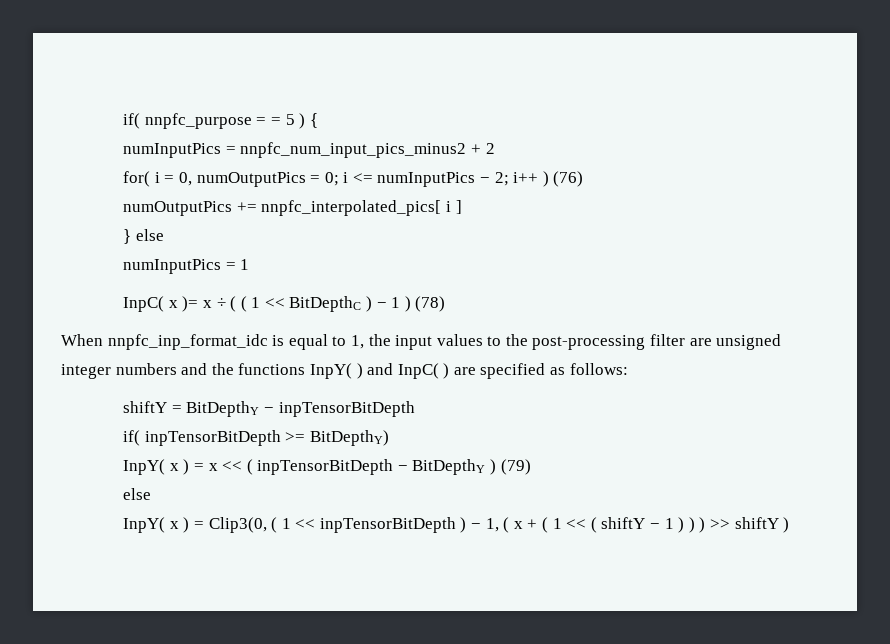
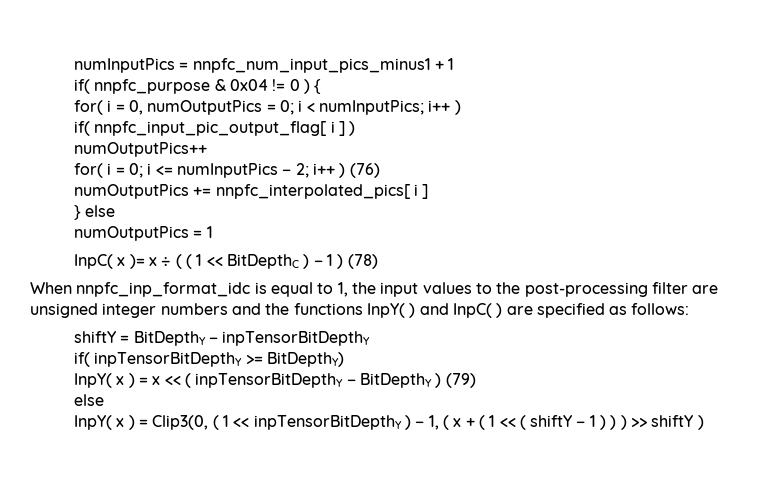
- if( nnpfc_purpose = = 5 ) {
- numInputPics = nnpfc_num_input_pics_minus2 + 2
+ numInputPics = nnpfc_num_input_pics_minus1 + 1
+ if( nnpfc_purpose & 0x04 != 0 ) {
- for( i = 0, numOutputPics = 0; i <= numInputPics − 2; i++ ) (76)
+ for( i = 0, numOutputPics = 0; i < numInputPics; i++ )
+ if( nnpfc_input_pic_output_flag[ i ] )
+ numOutputPics++
+ for( i = 0; i <= numInputPics − 2; i++ ) (76)
- numInputPics = 1
+ numOutputPics = 1
- shiftY = BitDepthY − inpTensorBitDepth
- if( inpTensorBitDepth >= BitDepthY)
+ shiftY = BitDepthY − inpTensorBitDepthY
+ if( inpTensorBitDepthY >= BitDepthY)
- InpY( x ) = x << ( inpTensorBitDepth − BitDepthY ) (79)
+ InpY( x ) = x << ( inpTensorBitDepthY − BitDepthY ) (79)
- InpY( x ) = Clip3(0, ( 1 << inpTensorBitDepth ) − 1, ( x + ( 1 << ( shiftY − 1 ) ) ) >> shiftY )
+ InpY( x ) = Clip3(0, ( 1 << inpTensorBitDepthY ) − 1, ( x + ( 1 << ( shiftY − 1 ) ) ) >> shiftY )

